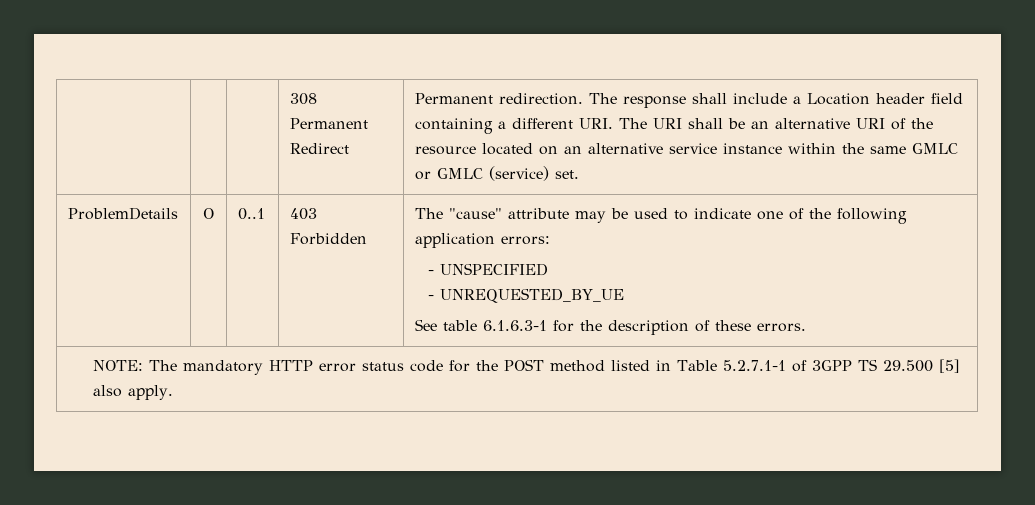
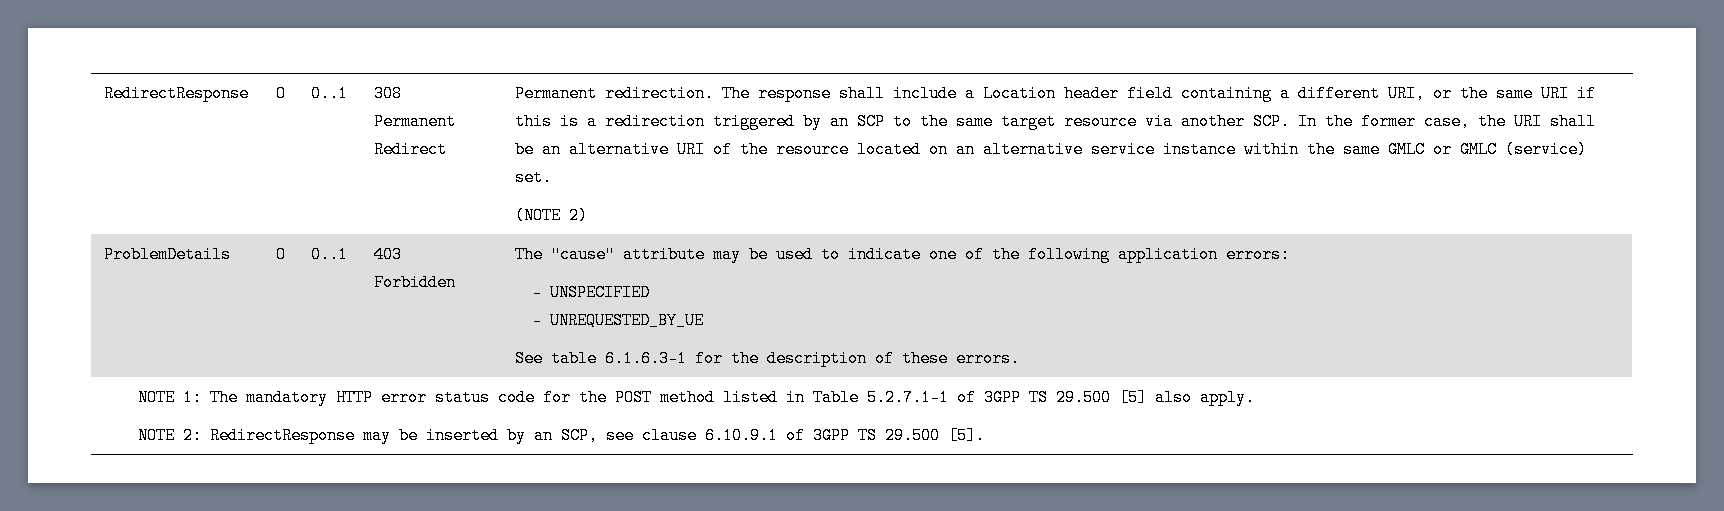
+ RedirectResponse | O | 0..1
- The response shall include a Location header field containing a different URI. The URI shall be an alternative URI of the resource located on an alternative service instance within the same GMLC or GMLC (service) set.
+ The response shall include a Location header field containing a different URI, or the same URI if this is a redirection triggered by an SCP to the same target resource via another SCP. In the former case, the URI shall be an alternative URI of the resource located on an alternative service instance within the same GMLC or GMLC (service) set.
+ (NOTE 2)
- NOTE: The mandatory HTTP error status code for the POST method listed in Table 5.2.7.1-1 of 3GPP TS 29.500 [5] also apply.
+ NOTE 1: The mandatory HTTP error status code for the POST method listed in Table 5.2.7.1-1 of 3GPP TS 29.500 [5] also apply.
+ NOTE 2: RedirectResponse may be inserted by an SCP, see clause 6.10.9.1 of 3GPP TS 29.500 [5].

